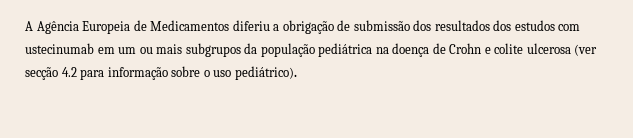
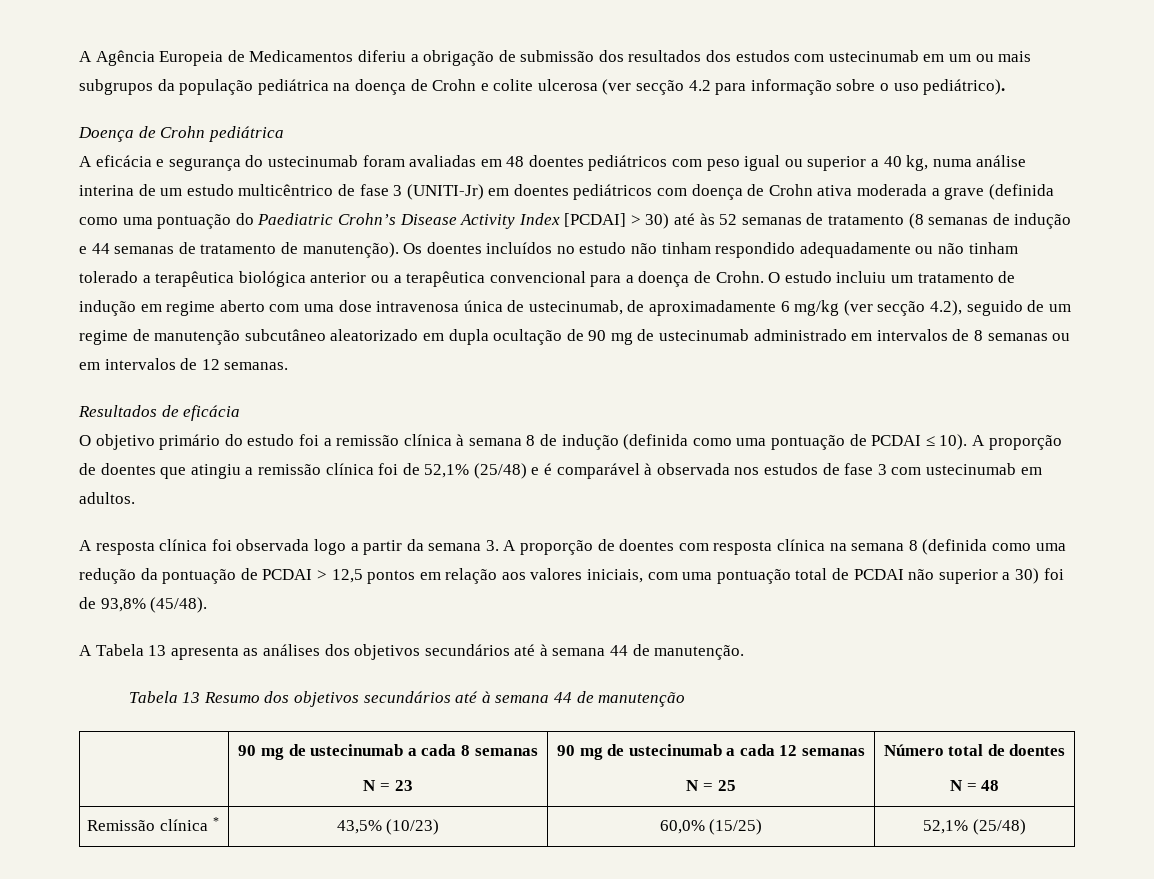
+ Doença de Crohn pediátrica
+ A eficácia e segurança do ustecinumab foram avaliadas em 48 doentes pediátricos com peso igual ou superior a 40 kg, numa análise interina de um estudo multicêntrico de fase 3 (UNITI-Jr) em doentes pediátricos com doença de Crohn ativa moderada a grave (definida como uma pontuação do Paediatric Crohn’s Disease Activity Index [PCDAI] > 30) até às 52 semanas de tratamento (8 semanas de indução e 44 semanas de tratamento de manutenção). Os doentes incluídos no estudo não tinham respondido adequadamente ou não tinham tolerado a terapêutica biológica anterior ou a terapêutica convencional para a doença de Crohn. O estudo incluiu um tratamento de indução em regime aberto com uma dose intravenosa única de ustecinumab, de aproximadamente 6 mg/kg (ver secção 4.2), seguido de um regime de manutenção subcutâneo aleatorizado em dupla ocultação de 90 mg de ustecinumab administrado em intervalos de 8 semanas ou em intervalos de 12 semanas.
+ Resultados de eficácia
+ O objetivo primário do estudo foi a remissão clínica à semana 8 de indução (definida como uma pontuação de PCDAI ≤ 10). A proporção de doentes que atingiu a remissão clínica foi de 52,1% (25/48) e é comparável à observada nos estudos de fase 3 com ustecinumab em adultos.
+ A resposta clínica foi observada logo a partir da semana 3. A proporção de doentes com resposta clínica na semana 8 (definida como uma redução da pontuação de PCDAI > 12,5 pontos em relação aos valores iniciais, com uma pontuação total de PCDAI não superior a 30) foi de 93,8% (45/48).
+ A Tabela 13 apresenta as análises dos objetivos secundários até à semana 44 de manutenção.
+ Tabela 13 Resumo dos objetivos secundários até à semana 44 de manutenção
+ | 90 mg de ustecinumab a cada 8 semanas
+ N = 23 | 90 mg de ustecinumab a cada 12 semanas
+ N = 25 | Número total de doentes
+ N = 48
+ Remissão clínica * | 43,5% (10/23) | 60,0% (15/25) | 52,1% (25/48)

